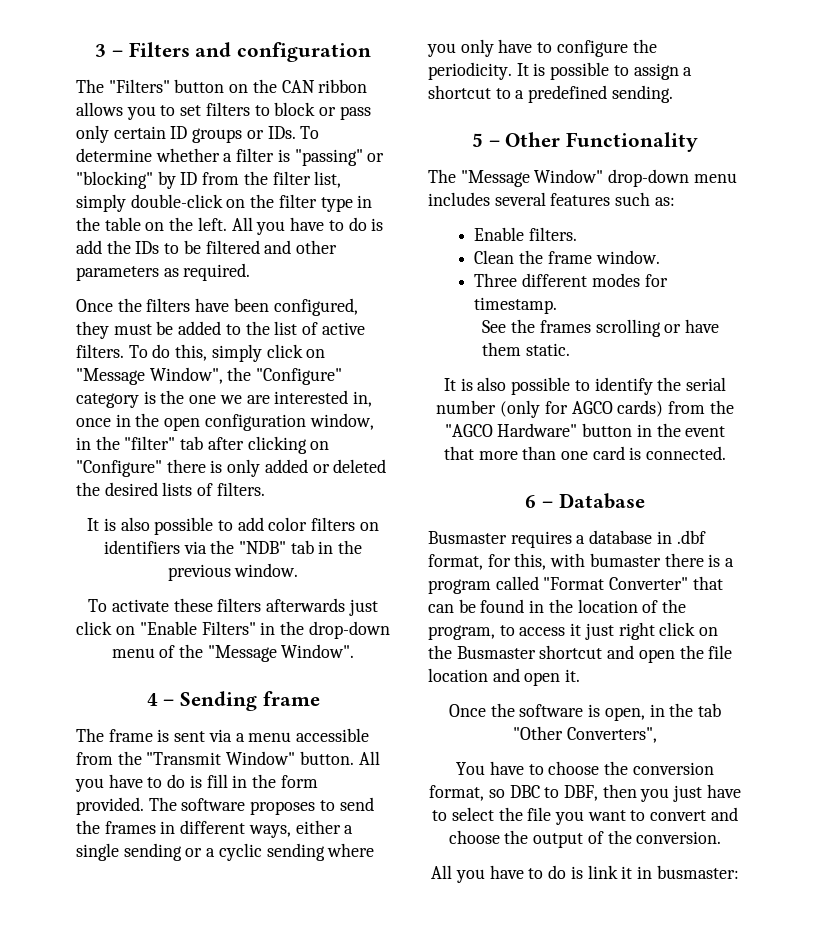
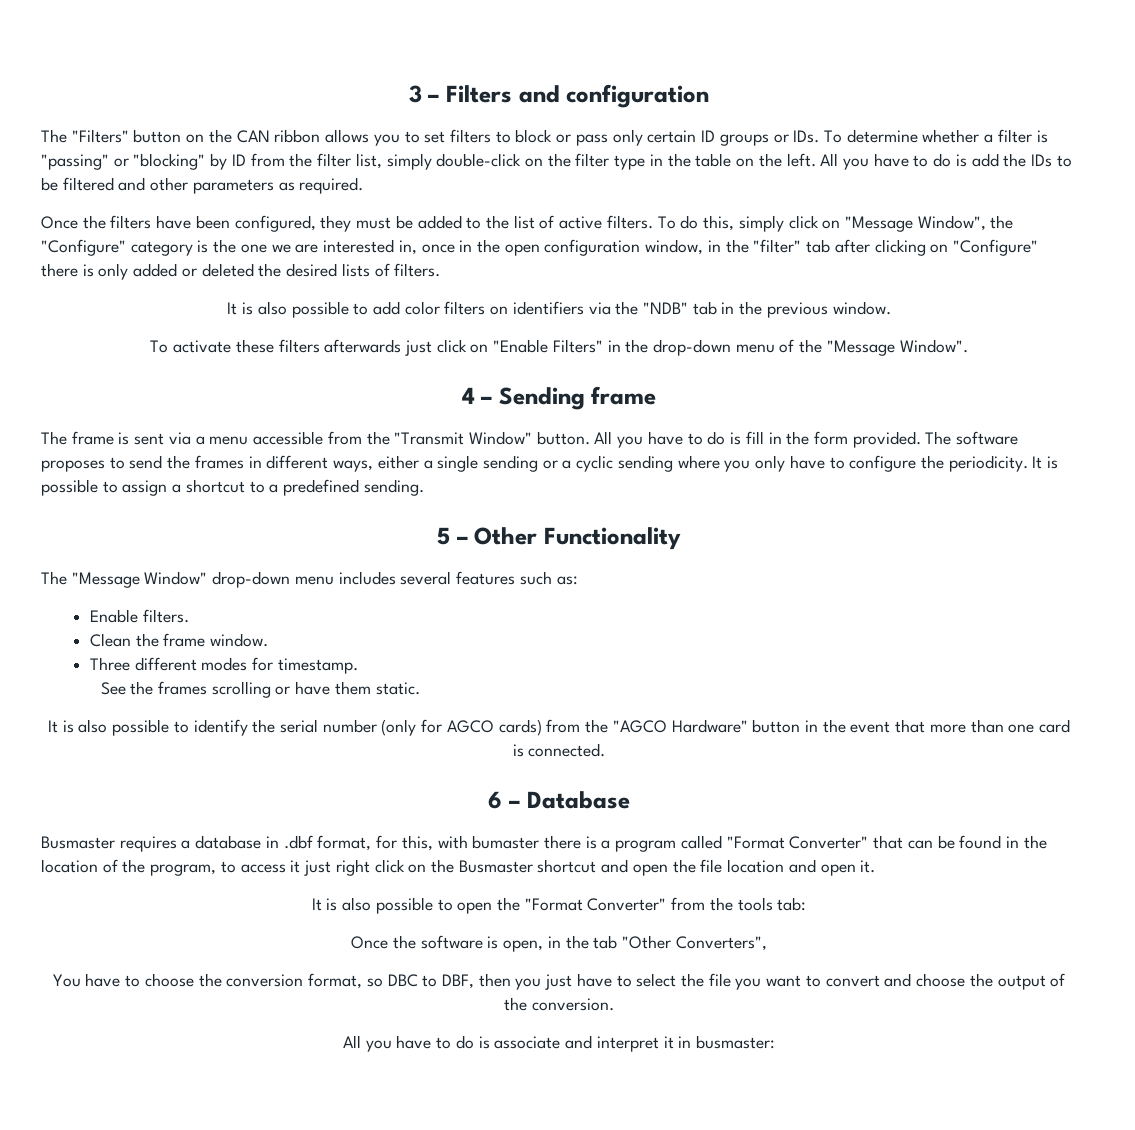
+ It is also possible to open the "Format Converter" from the tools tab:
- All you have to do is link it in busmaster:
+ All you have to do is associate and interpret it in busmaster:

